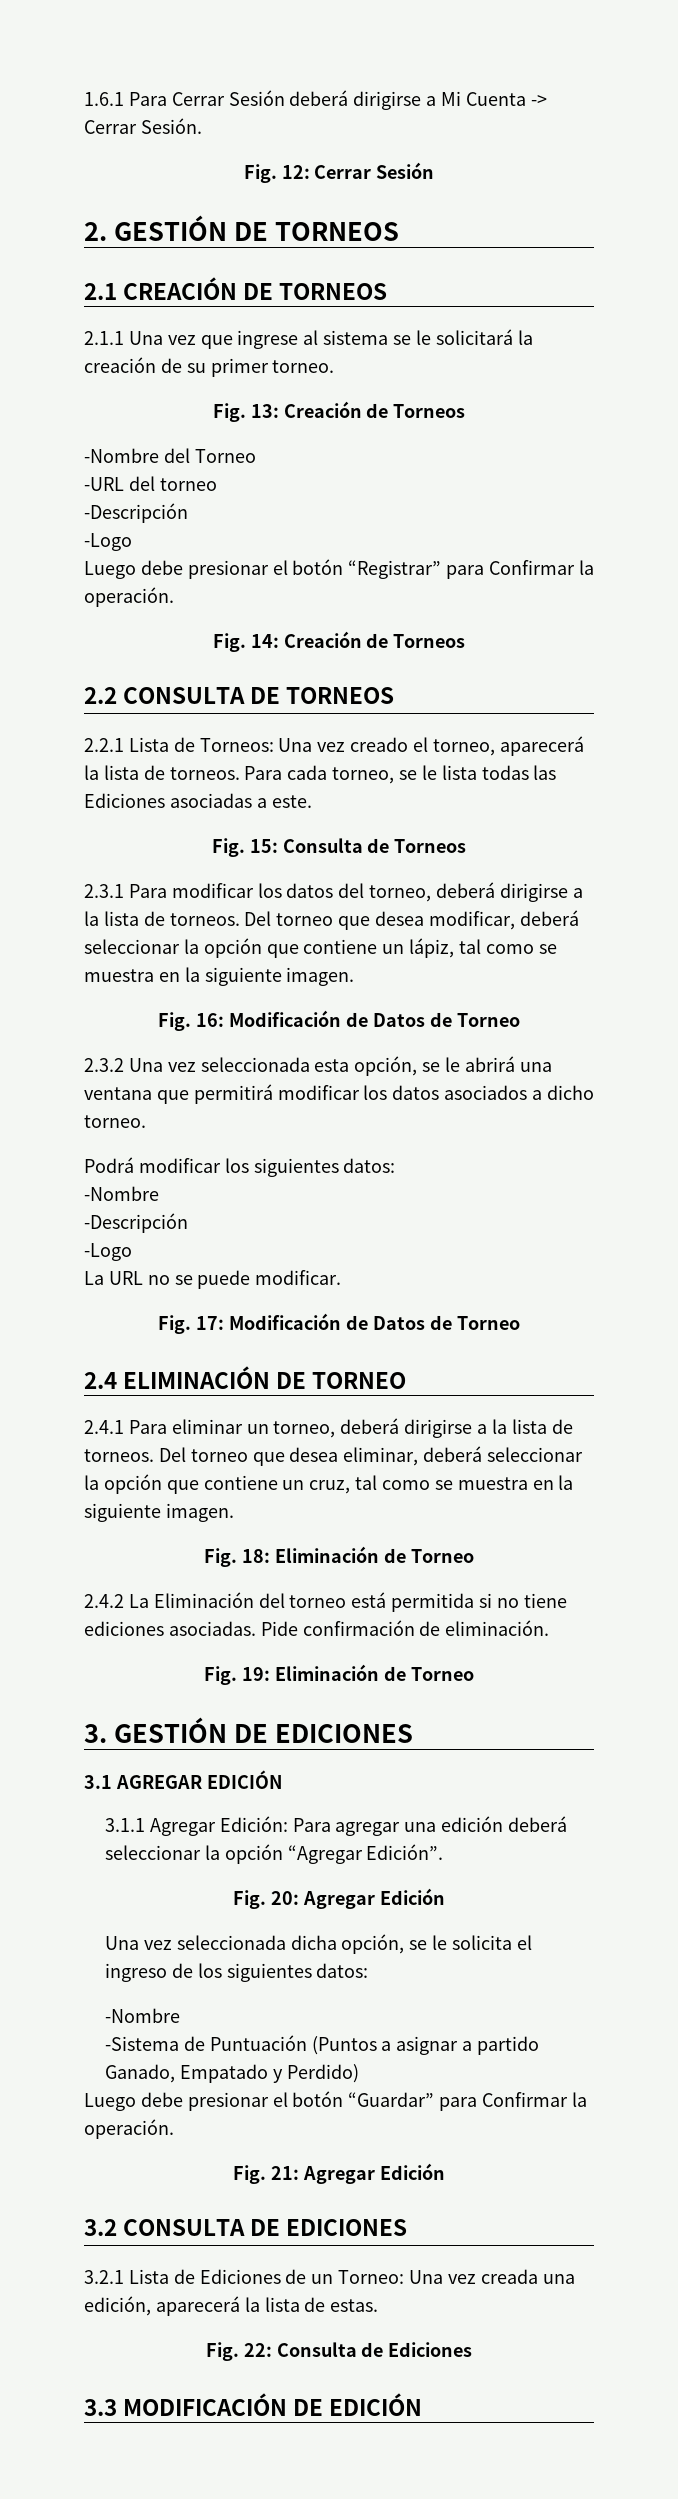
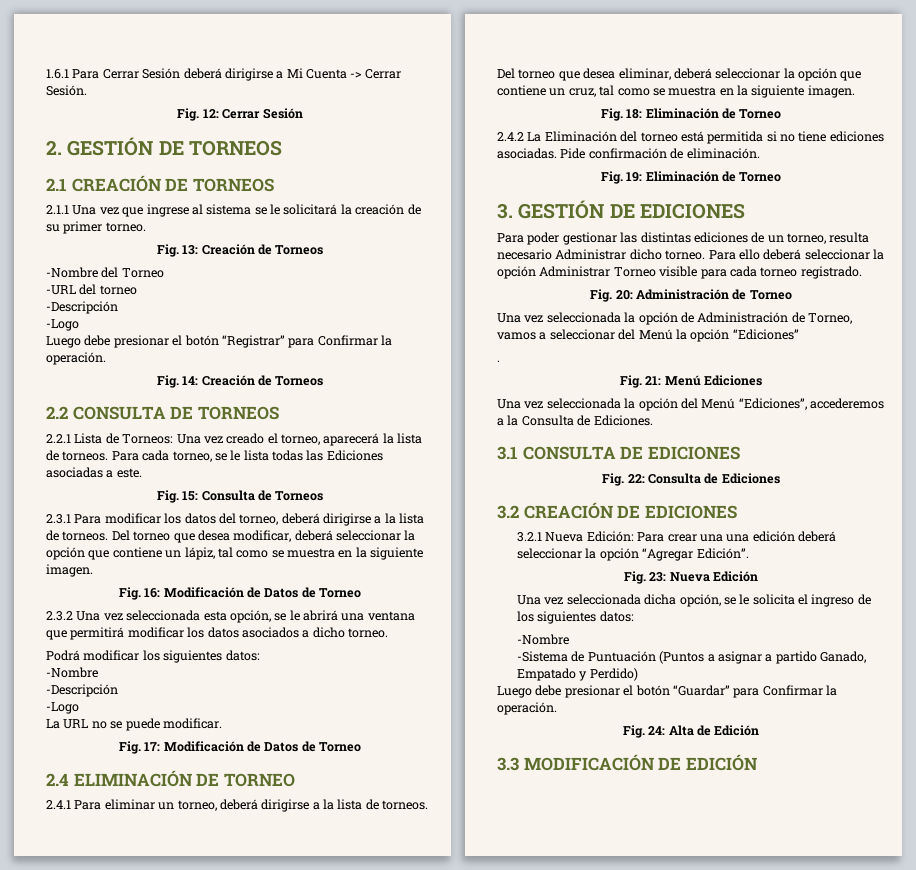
- 3.1 AGREGAR EDICIÓN
- 3.1.1 Agregar Edición: Para agregar una edición deberá seleccionar la opción “Agregar Edición”.
+ Para poder gestionar las distintas ediciones de un torneo, resulta necesario Administrar dicho torneo. Para ello deberá seleccionar la opción Administrar Torneo visible para cada torneo registrado.
+ Fig. 20: Administración de Torneo
+ Una vez seleccionada la opción de Administración de Torneo, vamos a seleccionar del Menú la opción “Ediciones”
+ .
+ Fig. 21: Menú Ediciones
+ Una vez seleccionada la opción del Menú “Ediciones”, accederemos a la Consulta de Ediciones.
+ 3.1 CONSULTA DE EDICIONES
+ Fig. 22: Consulta de Ediciones
+ 3.2 CREACIÓN DE EDICIONES
+ 3.2.1 Nueva Edición: Para crear una una edición deberá seleccionar la opción “Agregar Edición”.
- Fig. 20: Agregar Edición
+ Fig. 23: Nueva Edición
- Fig. 21: Agregar Edición
- 3.2 CONSULTA DE EDICIONES
- 3.2.1 Lista de Ediciones de un Torneo: Una vez creada una edición, aparecerá la lista de estas.
- Fig. 22: Consulta de Ediciones
+ Fig. 24: Alta de Edición

